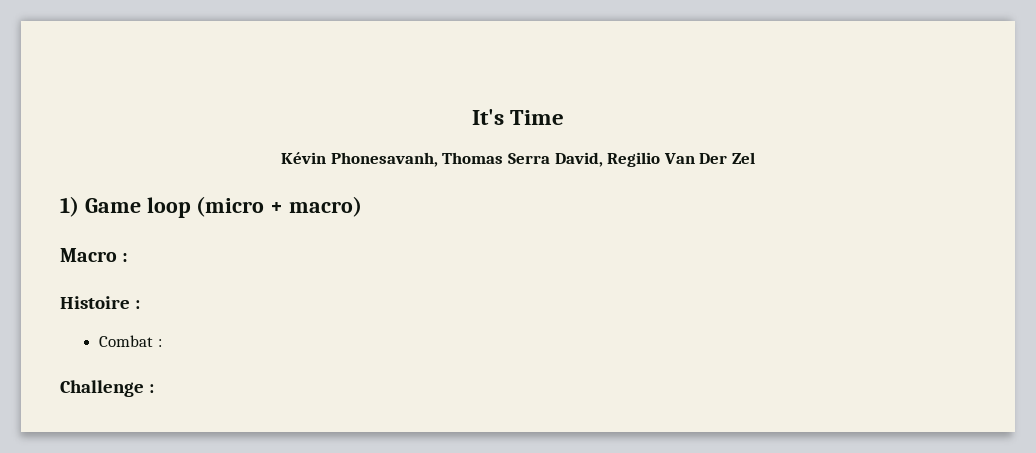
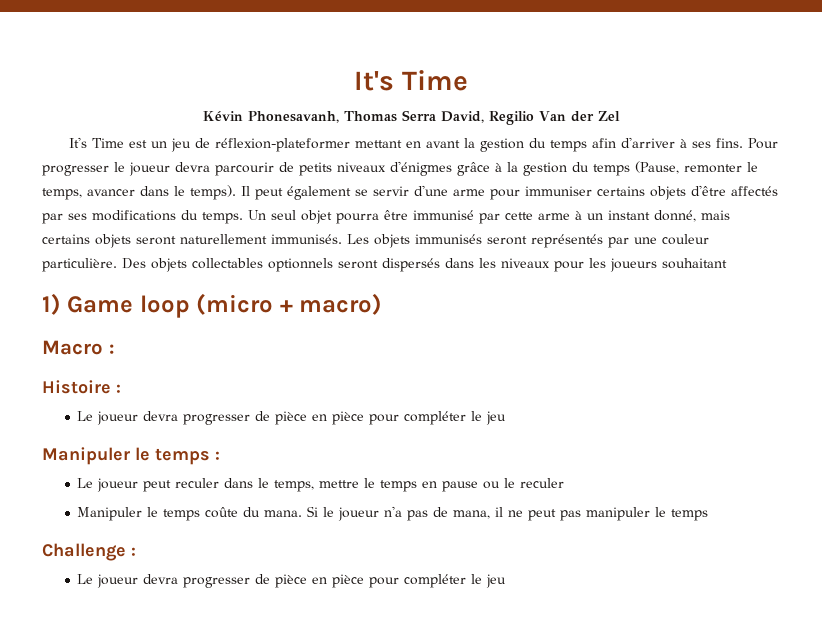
- Kévin Phonesavanh, Thomas Serra David, Regilio Van Der Zel
+ Kévin Phonesavanh, Thomas Serra David, Regilio Van der Zel
+ It's Time est un jeu de réflexion-plateformer mettant en avant la gestion du temps afin d'arriver à ses fins. Pour progresser le joueur devra parcourir de petits niveaux d'énigmes grâce à la gestion du temps (Pause, remonter le temps, avancer dans le temps). Il peut également se servir d'une arme pour immuniser certains objets d'être affectés par ses modifications du temps. Un seul objet pourra être immunisé par cette arme à un instant donné, mais certains objets seront naturellement immunisés. Les objets immunisés seront représentés par une couleur particulière. Des objets collectables optionnels seront dispersés dans les niveaux pour les joueurs souhaitant
  Histoire :
- Combat :
+ Le joueur devra progresser de pièce en pièce pour compléter le jeu
+ Manipuler le temps :
+ Le joueur peut reculer dans le temps, mettre le temps en pause ou le reculer
+ Manipuler le temps coûte du mana. Si le joueur n'a pas de mana, il ne peut pas manipuler le temps
  Challenge :
+ Le joueur devra progresser de pièce en pièce pour compléter le jeu

